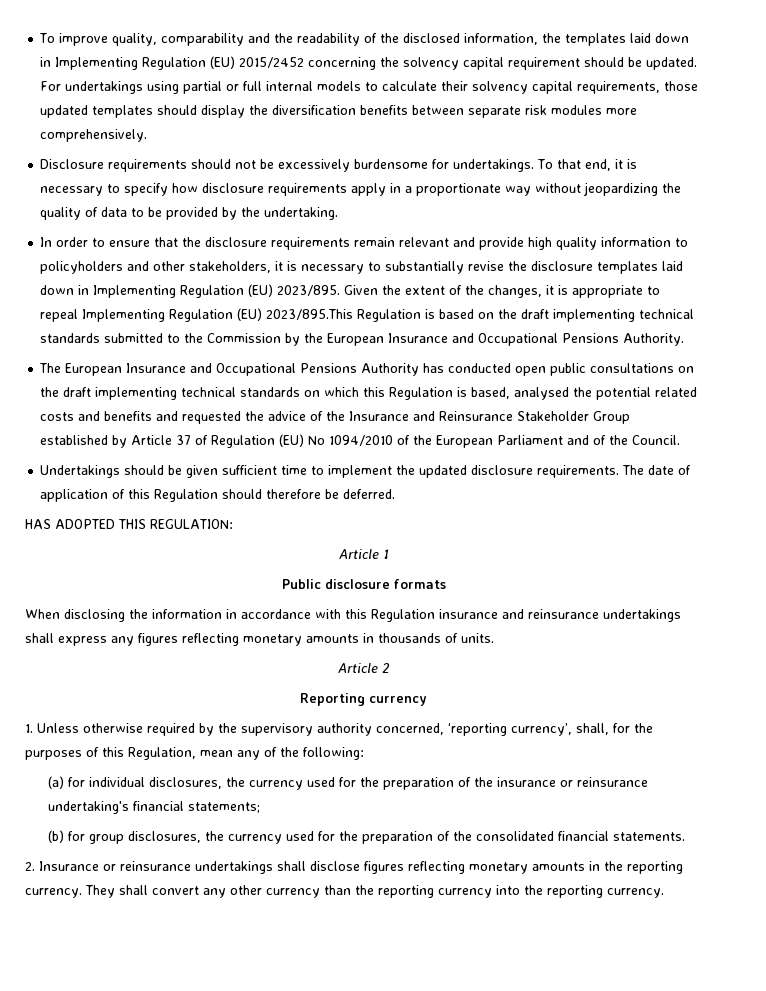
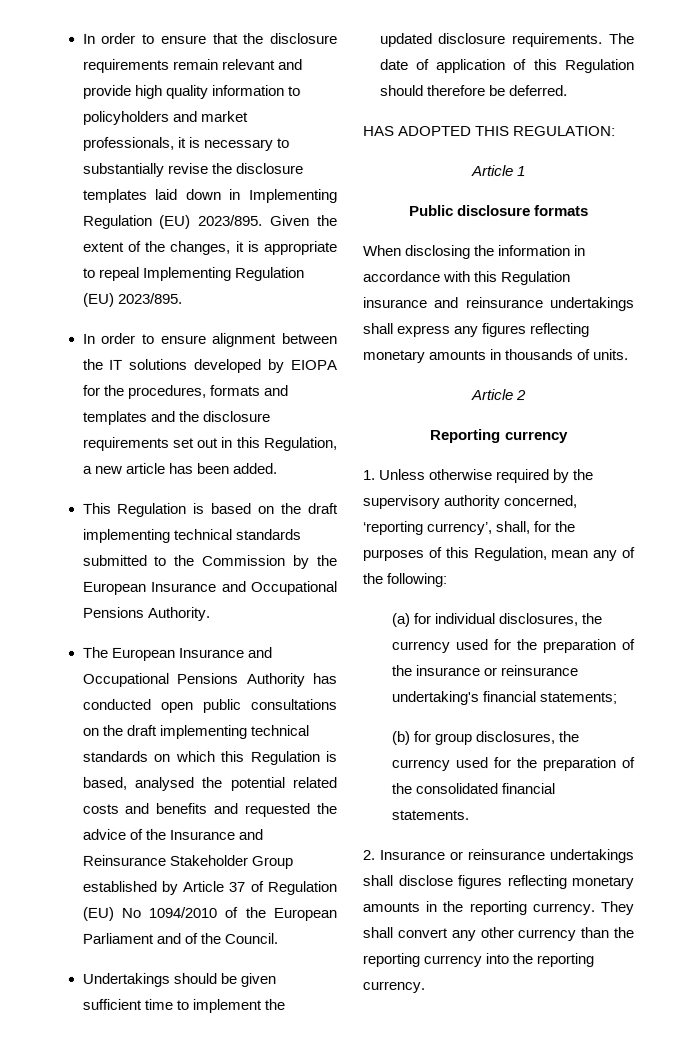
- To improve quality, comparability and the readability of the disclosed information, the templates laid down in Implementing Regulation (EU) 2015/2452 concerning the solvency capital requirement should be updated. For undertakings using partial or full internal models to calculate their solvency capital requirements, those updated templates should display the diversification benefits between separate risk modules more comprehensively.
- Disclosure requirements should not be excessively burdensome for undertakings. To that end, it is necessary to specify how disclosure requirements apply in a proportionate way without jeopardizing the quality of data to be provided by the undertaking.
- In order to ensure that the disclosure requirements remain relevant and provide high quality information to policyholders and other stakeholders, it is necessary to substantially revise the disclosure templates laid down in Implementing Regulation (EU) 2023/895.
+ In order to ensure that the disclosure requirements remain relevant and provide high quality information to policyholders and market professionals, it is necessary to substantially revise the disclosure templates laid down in Implementing Regulation (EU) 2023/895.
- Given the extent of the changes, it is appropriate to repeal Implementing Regulation (EU) 2023/895.This Regulation is based on the draft implementing technical standards submitted to the Commission by the European Insurance and Occupational Pensions Authority.
+ Given the extent of the changes, it is appropriate to repeal Implementing Regulation (EU) 2023/895.
+ In order to ensure alignment between the IT solutions developed by EIOPA for the procedures, formats and templates and the disclosure requirements set out in this Regulation, a new article has been added.
+ This Regulation is based on the draft implementing technical standards submitted to the Commission by the European Insurance and Occupational Pensions Authority.

